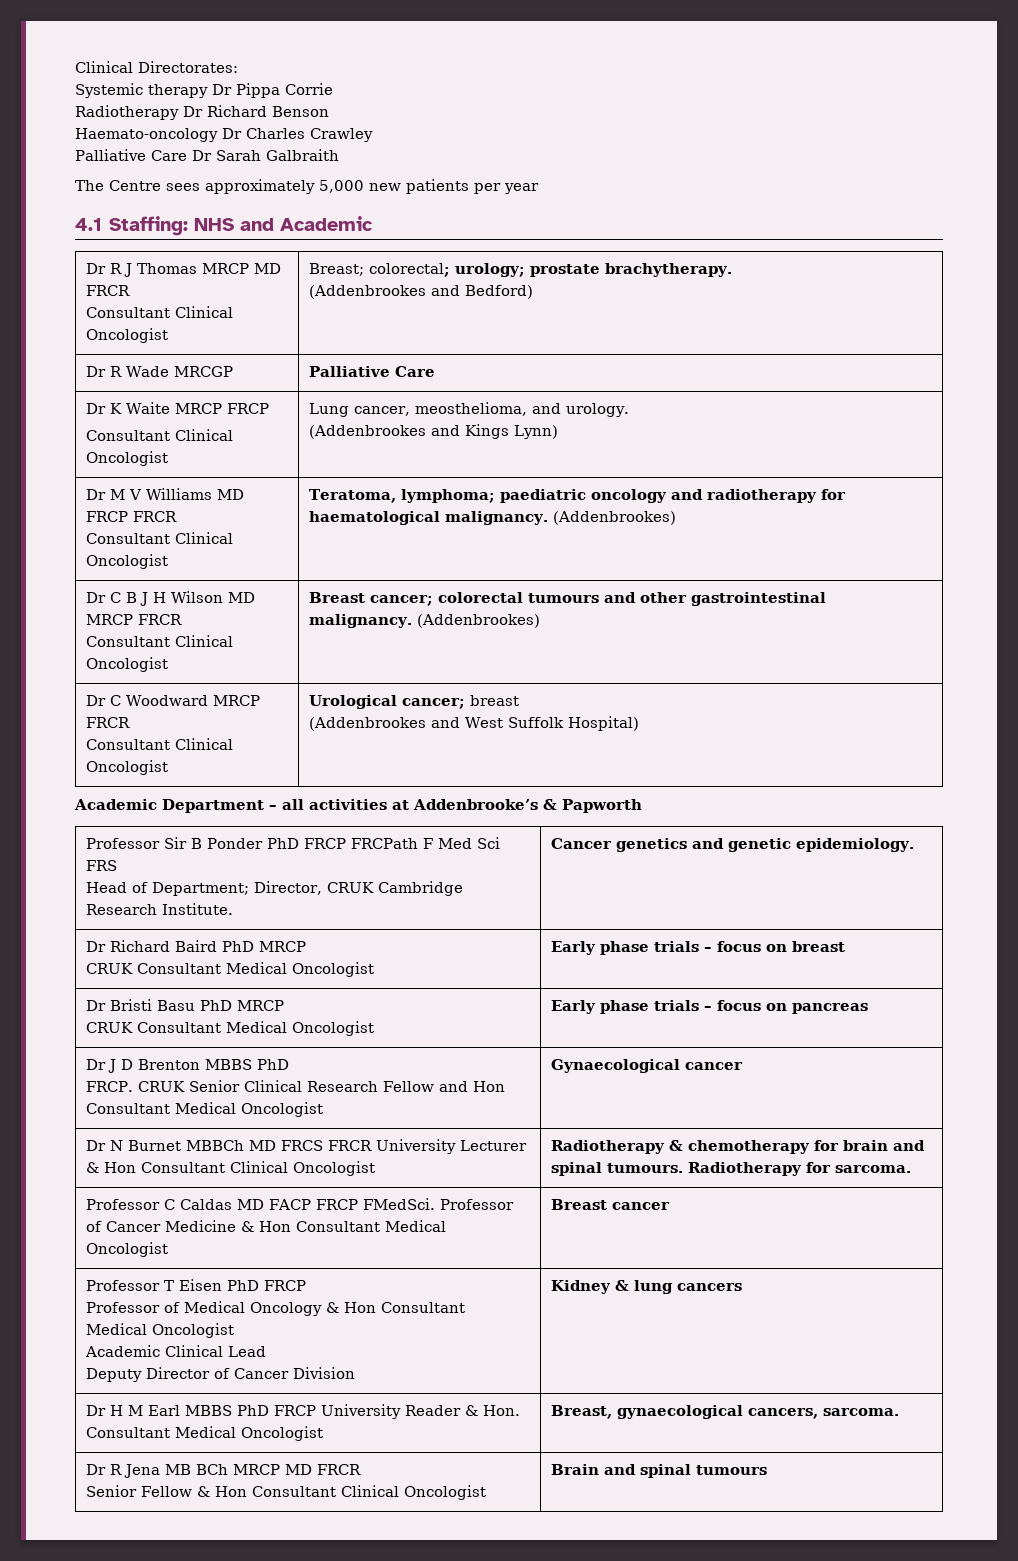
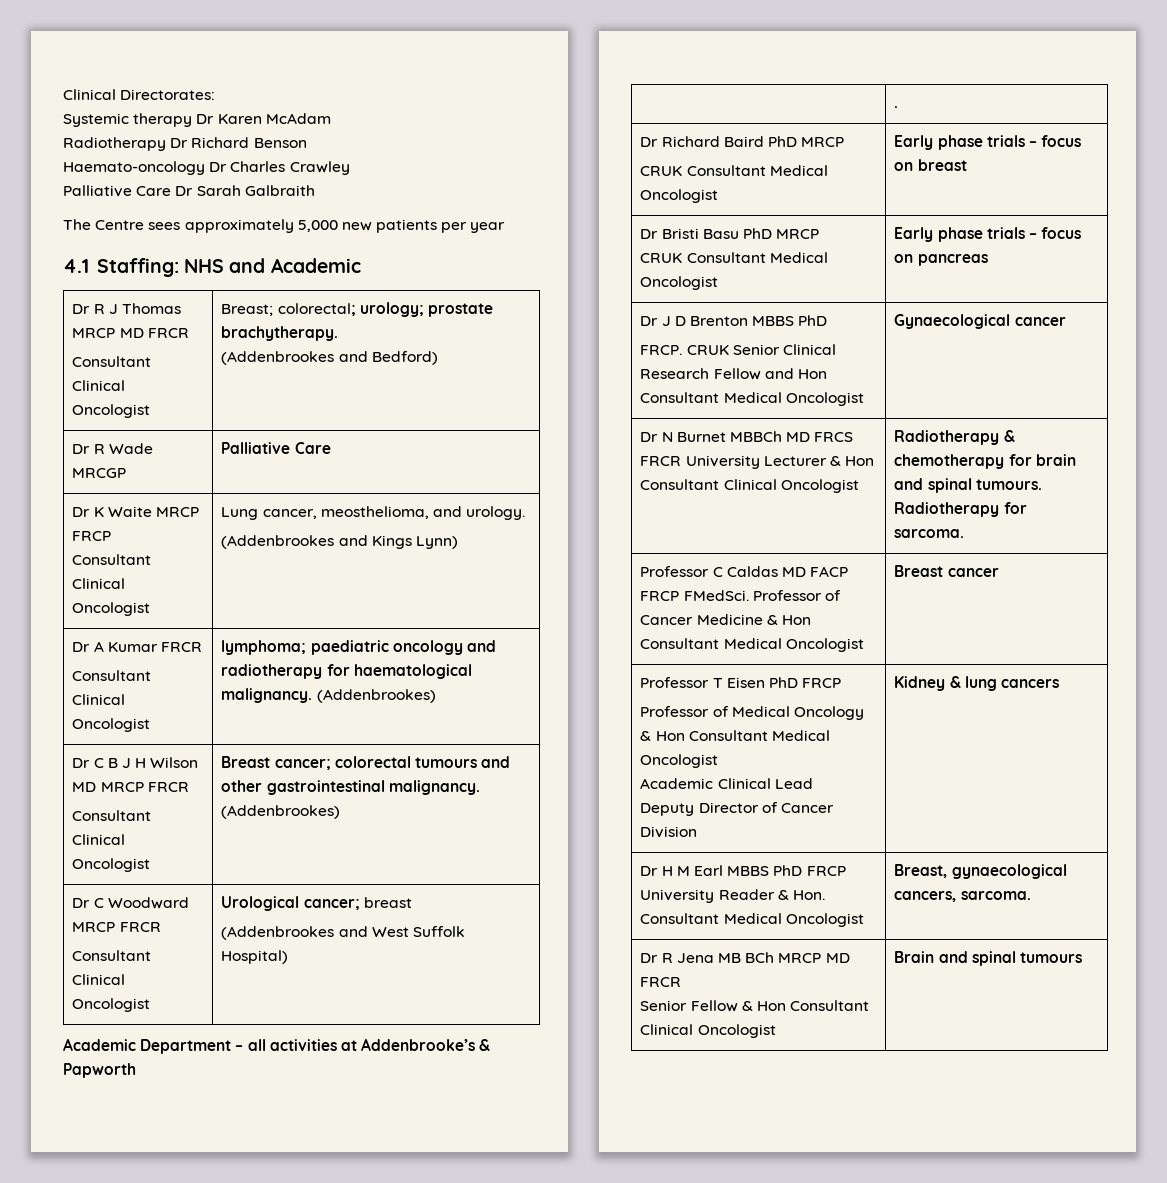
- Systemic therapy Dr Pippa Corrie
+ Systemic therapy Dr Karen McAdam
- Dr M V Williams MD FRCP FRCR
- Consultant Clinical Oncologist | Teratoma, lymphoma; paediatric oncology and radiotherapy for haematological malignancy. (Addenbrookes)
+ Dr A Kumar FRCR
+ Consultant Clinical Oncologist | lymphoma; paediatric oncology and radiotherapy for haematological malignancy. (Addenbrookes)
- Professor Sir B Ponder PhD FRCP FRCPath F Med Sci FRS
- Head of Department; Director, CRUK Cambridge Research Institute. | Cancer genetics and genetic epidemiology.
+ | .

